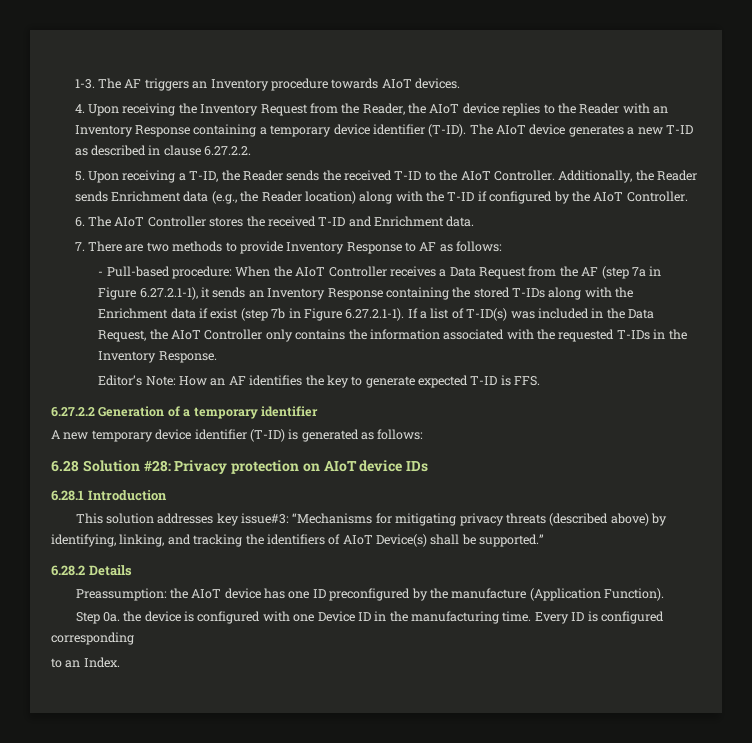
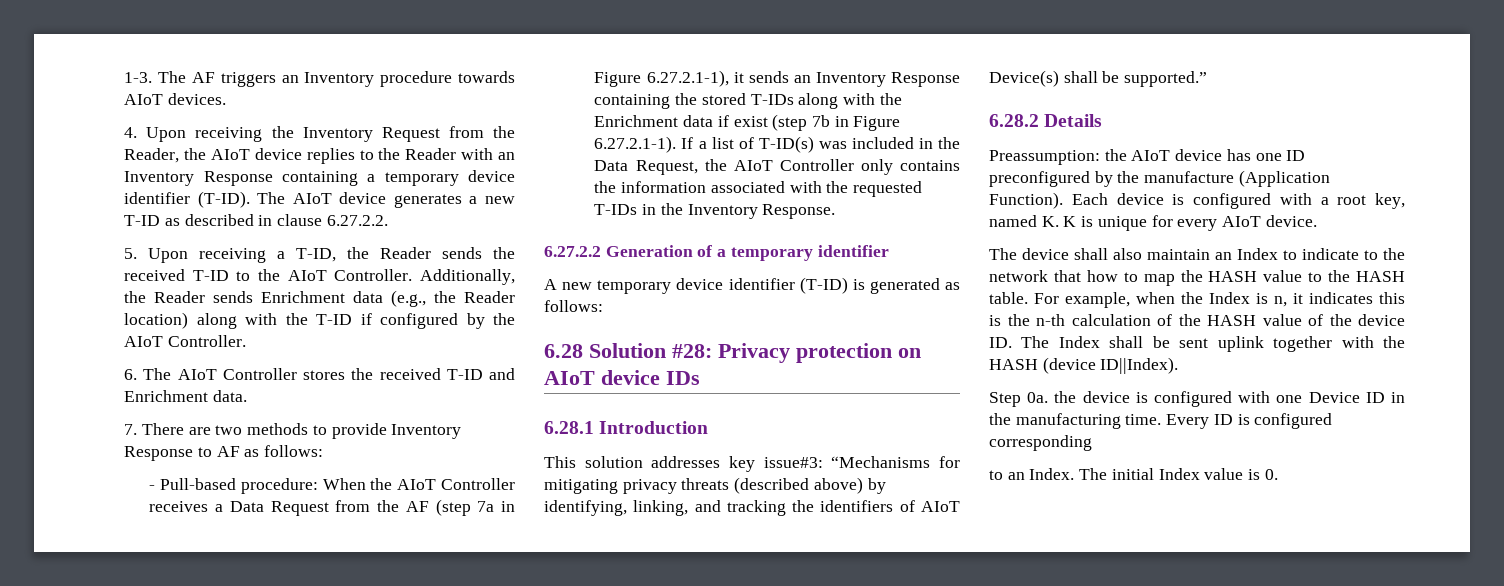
- Editor’s Note: How an AF identifies the key to generate expected T-ID is FFS.
+ Each device is configured with a root key, named K. K is unique for every AIoT device.
+ The device shall also maintain an Index to indicate to the network that how to map the HASH value to the HASH table. For example, when the Index is n, it indicates this is the n-th calculation of the HASH value of the device ID. The Index shall be sent uplink together with the HASH (device ID||Index).
+ The initial Index value is 0.

